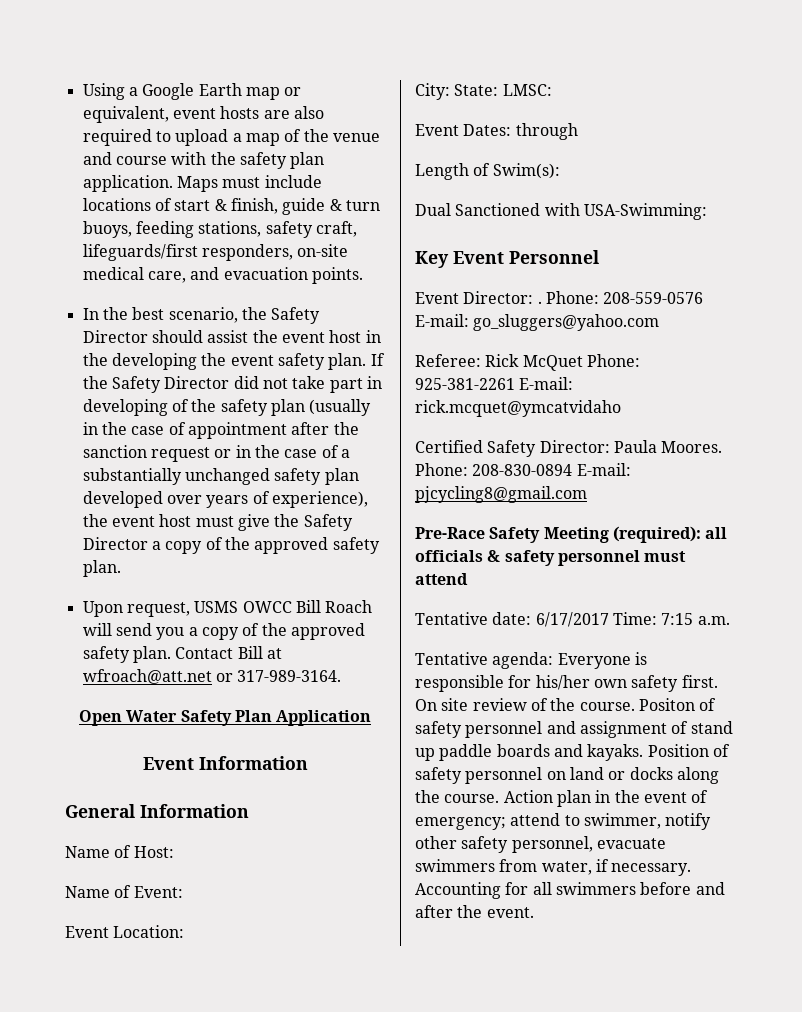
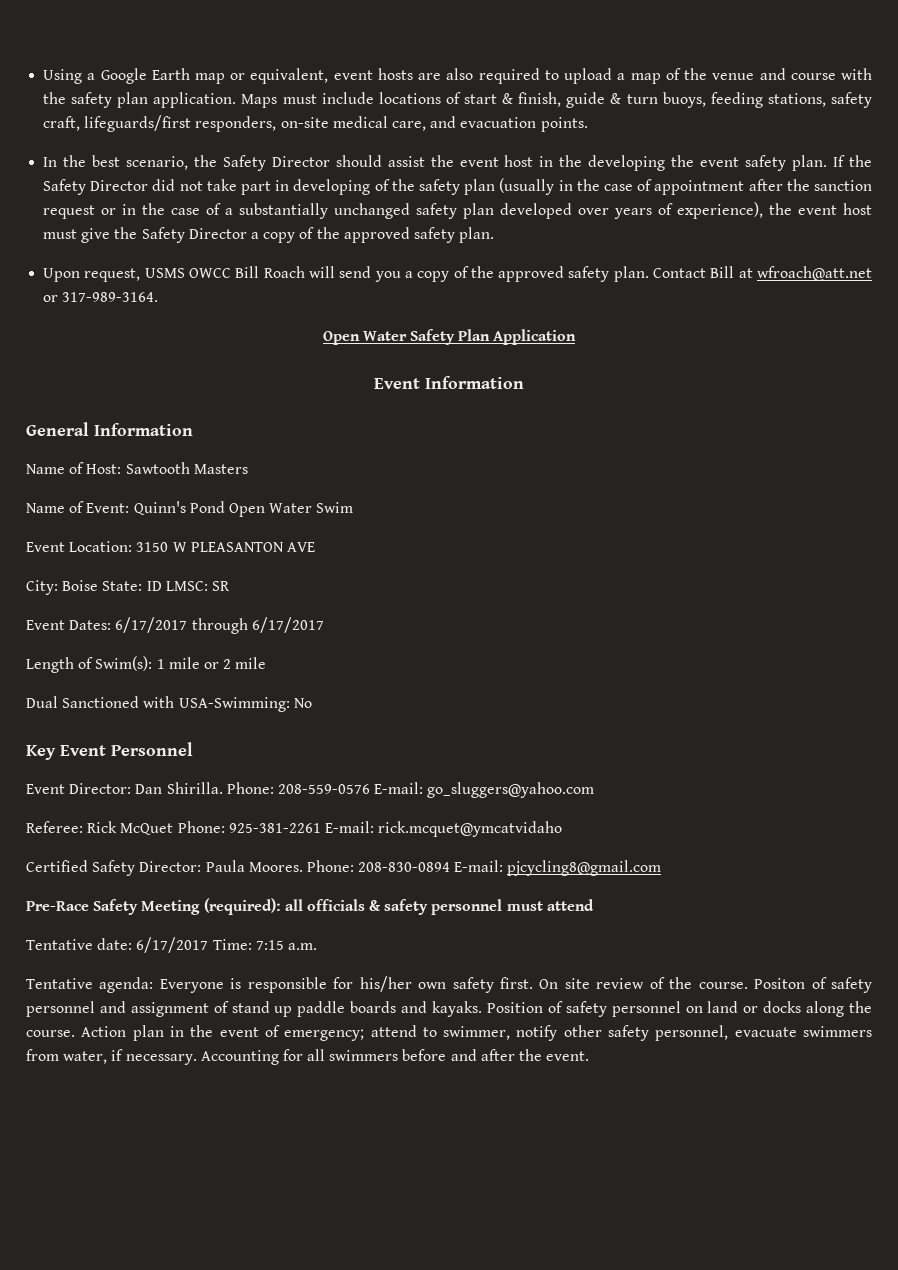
- Name of Host:
+ Name of Host: Sawtooth Masters
- Name of Event:
- Event Location:
- City: State: LMSC:
+ Name of Event: Quinn's Pond Open Water Swim
+ Event Location: 3150 W PLEASANTON AVE
+ City: Boise State: ID LMSC: SR
- Event Dates: through
+ Event Dates: 6/17/2017 through 6/17/2017
- Length of Swim(s):
+ Length of Swim(s): 1 mile or 2 mile
- Dual Sanctioned with USA-Swimming:
+ Dual Sanctioned with USA-Swimming: No
- Event Director: .
+ Event Director: Dan Shirilla.

